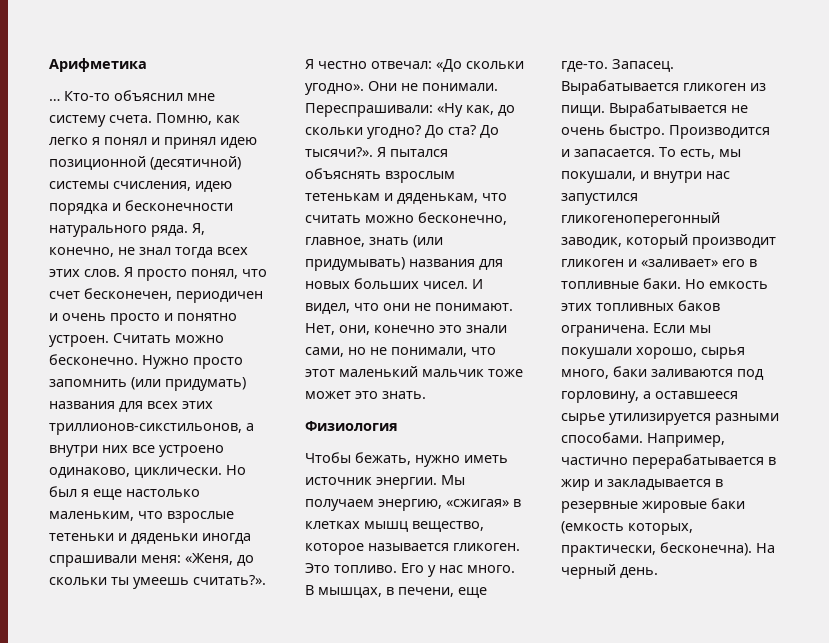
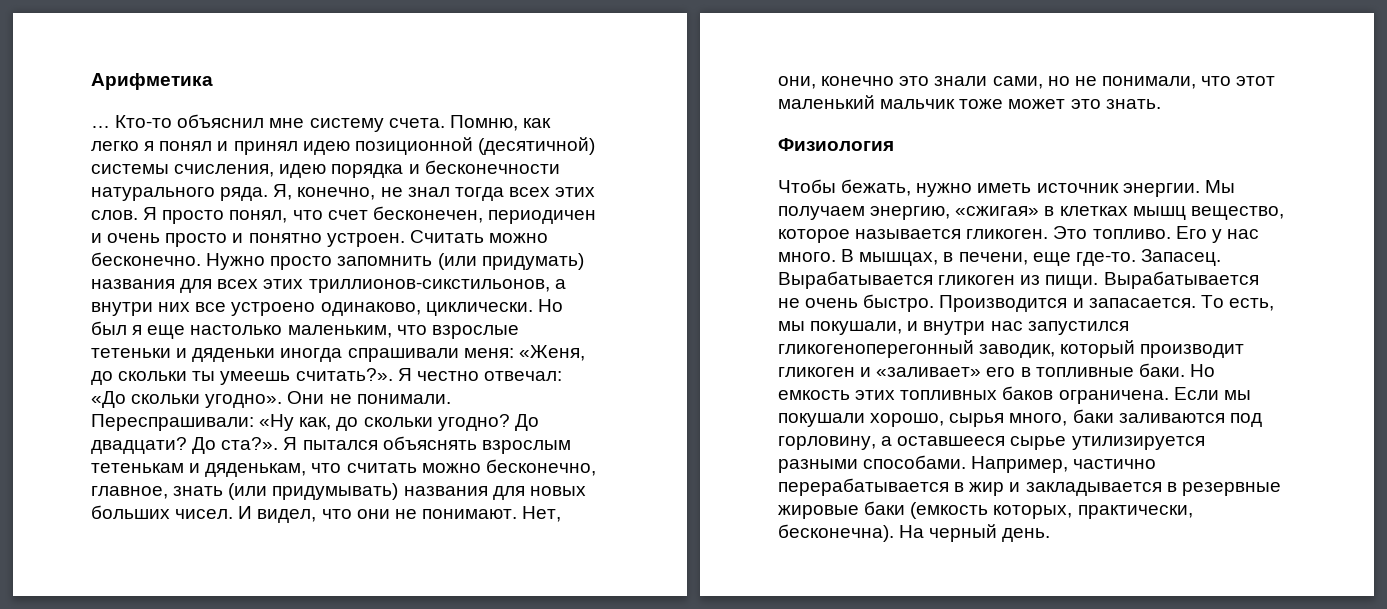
- До ста? До тысячи?».
+ До двадцати? До ста?».

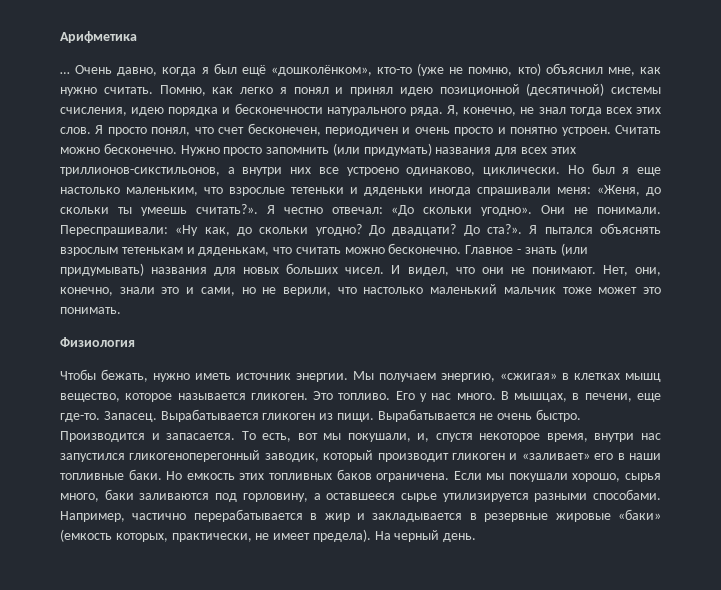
- Кто-то объяснил мне систему счета.
+ Очень давно, когда я был ещё «дошколёнком», кто-то (уже не помню, кто) объяснил мне, как нужно считать.
- Я пытался объяснять взрослым тетенькам и дяденькам, что считать можно бесконечно, главное, знать (или придумывать) названия для новых больших чисел.
+ Я пытался объяснять взрослым тетенькам и дяденькам, что считать можно бесконечно. Главное - знать (или придумывать) названия для новых больших чисел.
- Нет, они, конечно это знали сами, но не понимали, что этот маленький мальчик тоже может это знать.
+ Нет, они, конечно, знали это и сами, но не верили, что настолько маленький мальчик тоже может это понимать.
- То есть, мы покушали, и внутри нас запустился гликогеноперегонный заводик, который производит гликоген и «заливает» его в топливные баки.
+ То есть, вот мы покушали, и, спустя некоторое время, внутри нас запустился гликогеноперегонный заводик, который производит гликоген и «заливает» его в наши топливные баки.
- Например, частично перерабатывается в жир и закладывается в резервные жировые баки (емкость которых, практически, бесконечна).
+ Например, частично перерабатывается в жир и закладывается в резервные жировые «баки» (емкость которых, практически, не имеет предела).

